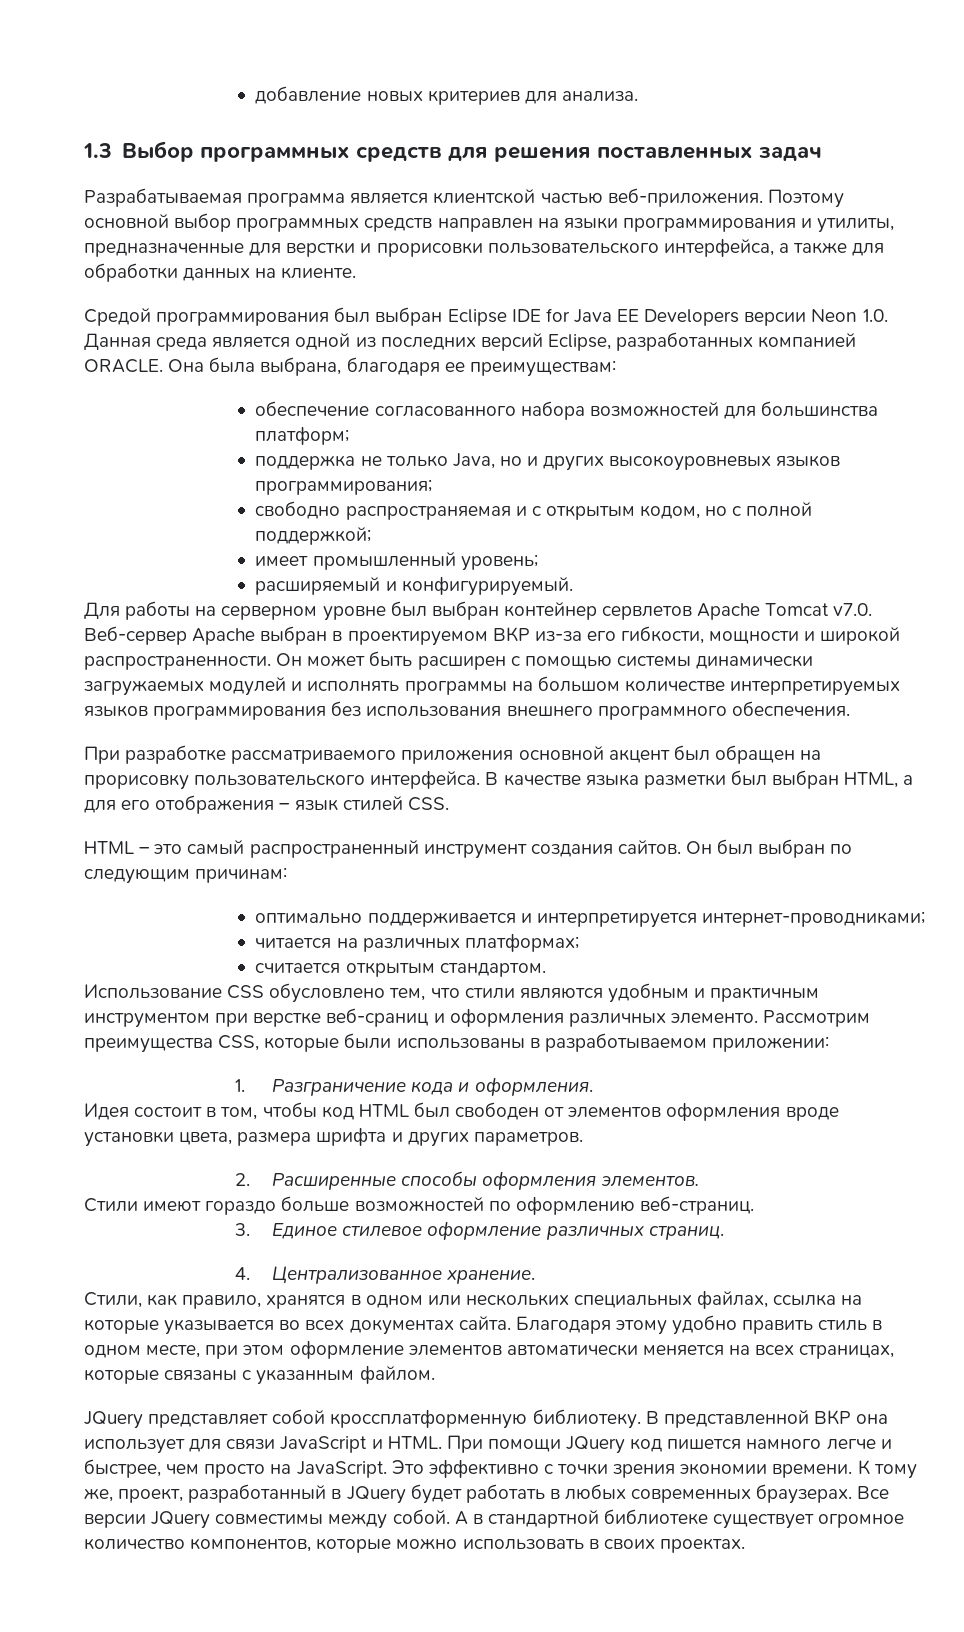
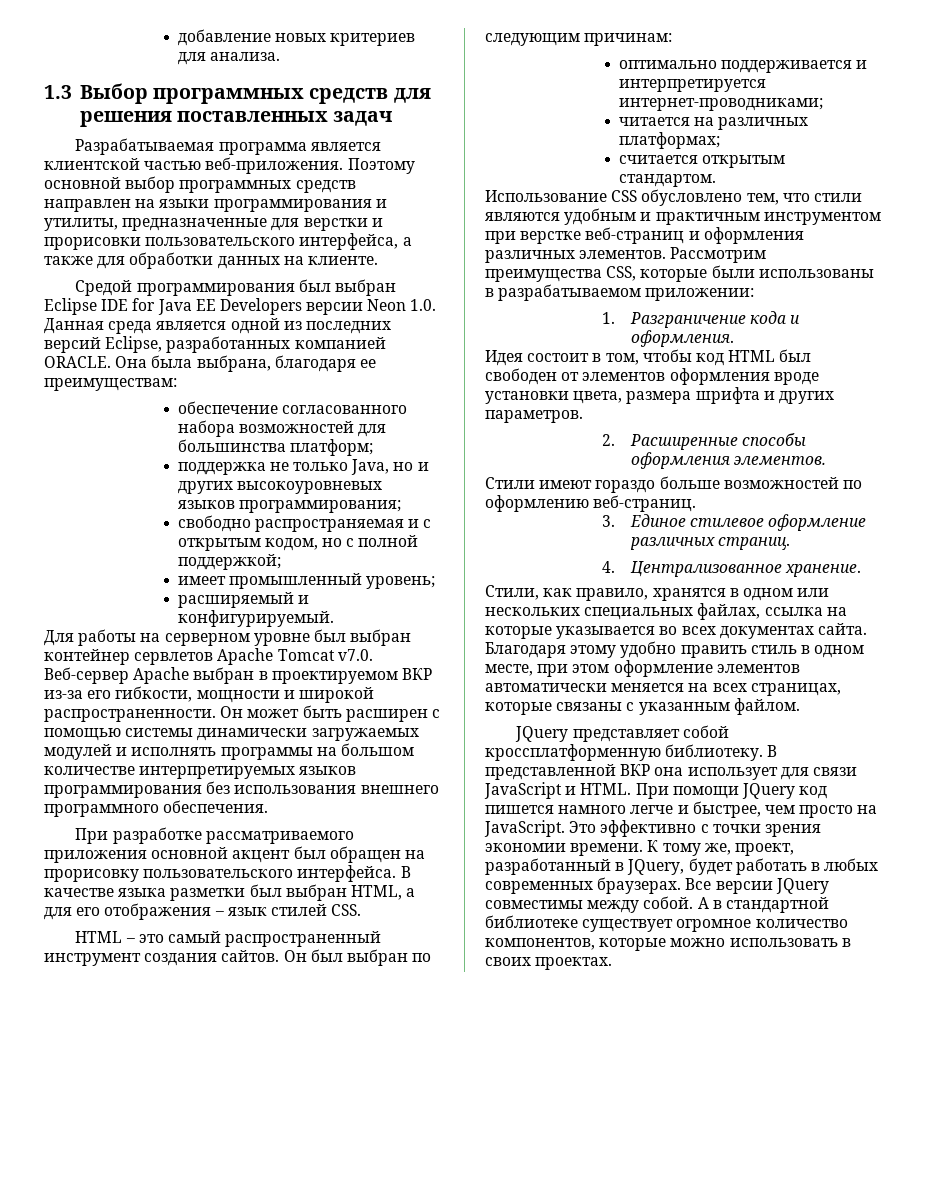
- Использование CSS обусловлено тем, что стили являются удобным и практичным инструментом при верстке веб-сраниц и оформления различных элементо.
+ Использование CSS обусловлено тем, что стили являются удобным и практичным инструментом при верстке веб-страниц и оформления различных элементов.
- Рассмотрим преимущества CSS, которые были использованы в разработываемом приложении:
+ Рассмотрим преимущества CSS, которые были использованы в разрабатываемом приложении:
- К тому же, проект, разработанный в JQuery будет работать в любых современных браузерах.
+ К тому же, проект, разработанный в JQuery, будет работать в любых современных браузерах.

